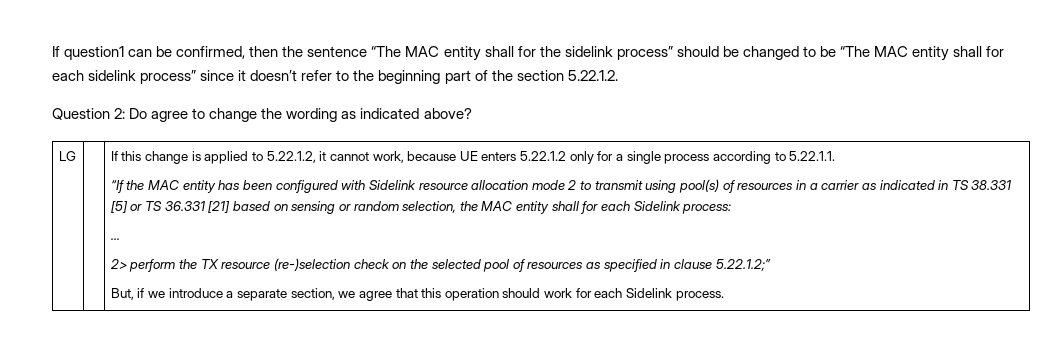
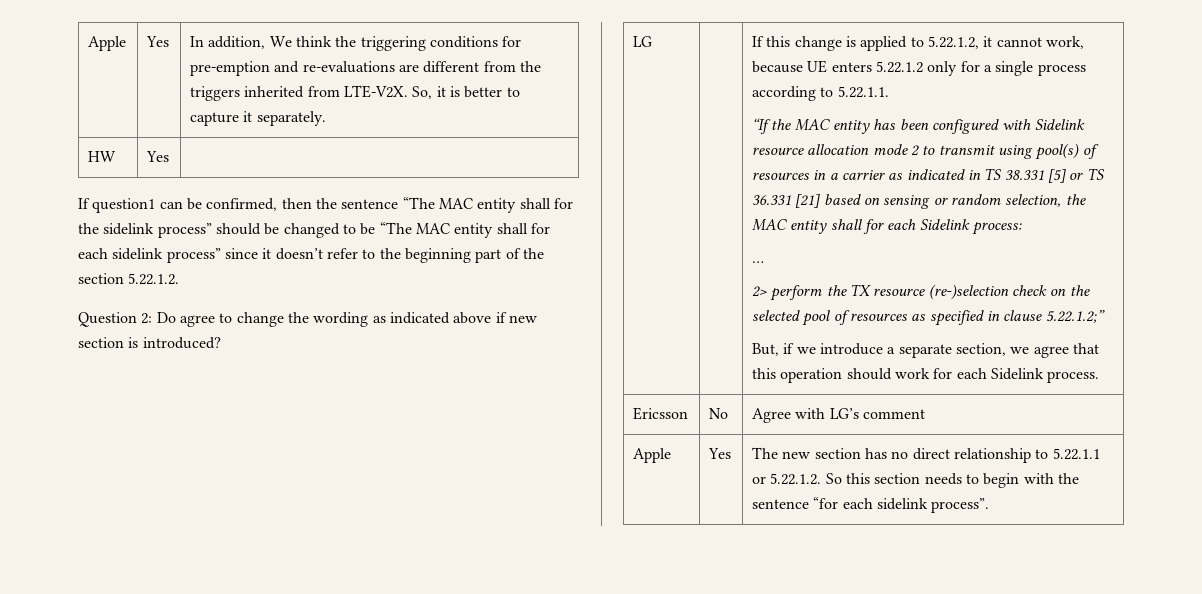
+ Apple | Yes | In addition, We think the triggering conditions for pre-emption and re-evaluations are different from the triggers inherited from LTE-V2X. So, it is better to capture it separately.
+ HW | Yes |
- Question 2: Do agree to change the wording as indicated above?
+ Question 2: Do agree to change the wording as indicated above if new section is introduced?
+ Ericsson | No | Agree with LG’s comment
+ Apple | Yes | The new section has no direct relationship to 5.22.1.1 or 5.22.1.2. So this section needs to begin with the sentence “for each sidelink process”.

